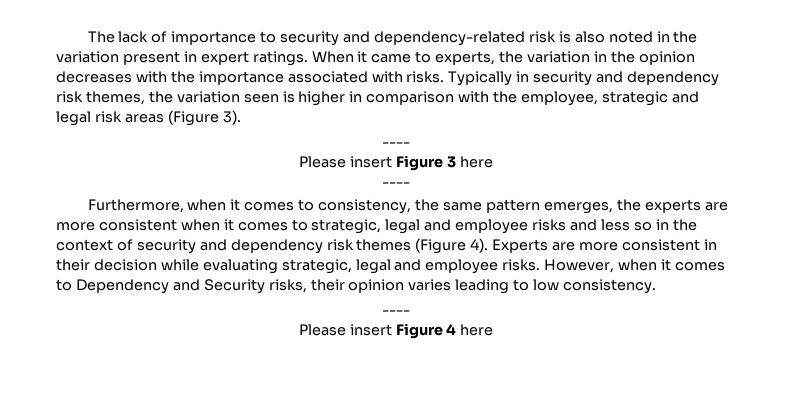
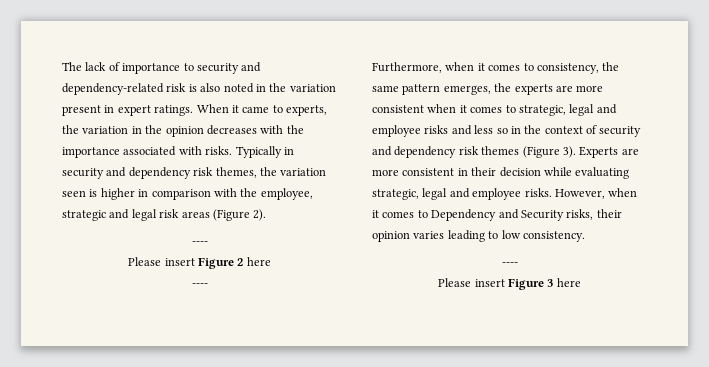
- Typically in security and dependency risk themes, the variation seen is higher in comparison with the employee, strategic and legal risk areas (Figure 3).
+ Typically in security and dependency risk themes, the variation seen is higher in comparison with the employee, strategic and legal risk areas (Figure 2).
  ----
- Please insert Figure 3 here
+ Please insert Figure 2 here
- Furthermore, when it comes to consistency, the same pattern emerges, the experts are more consistent when it comes to strategic, legal and employee risks and less so in the context of security and dependency risk themes (Figure 4).
+ Furthermore, when it comes to consistency, the same pattern emerges, the experts are more consistent when it comes to strategic, legal and employee risks and less so in the context of security and dependency risk themes (Figure 3).
- Please insert Figure 4 here
+ Please insert Figure 3 here

